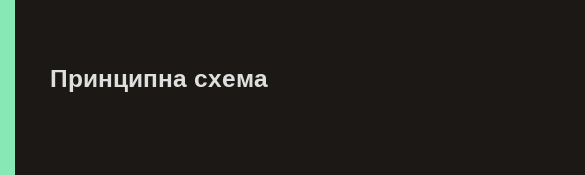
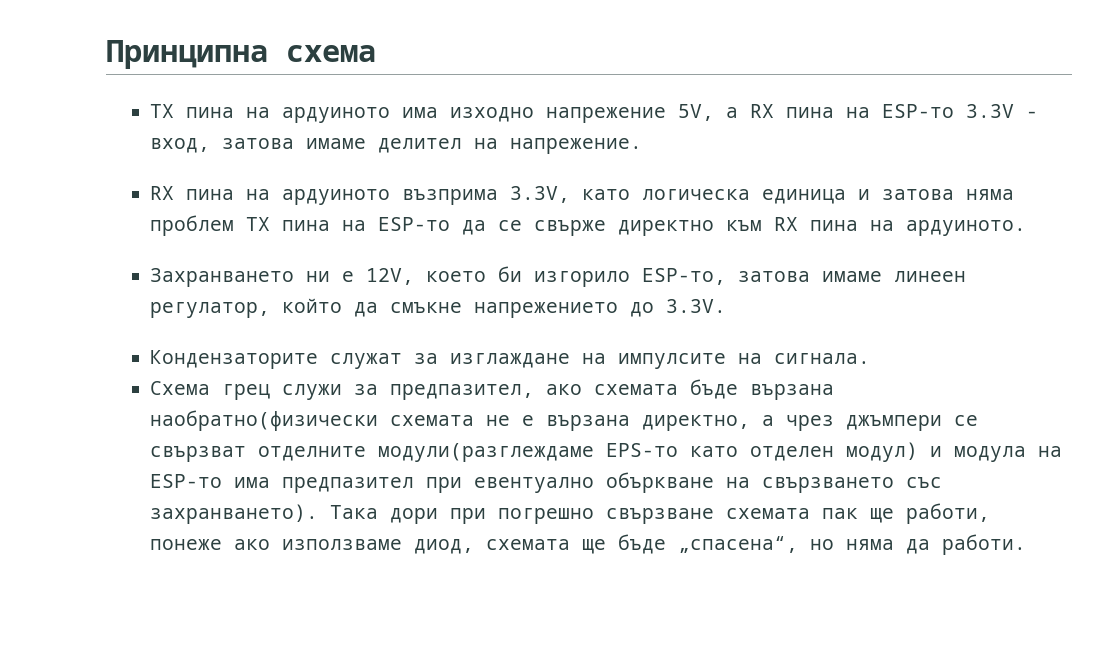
+ TX пина на ардуиното има изходно напрежение 5V, а RX пина на ESP-то 3.3V - вход, затова имаме делител на напрежение.
+ RX пина на ардуиното възприма 3.3V, като логическа единица и затова няма проблем TX пина на ESP-то да се свърже директно към RX пина на ардуиното.
+ Захранването ни е 12V, което би изгорило ESP-то, затова имаме линеен регулатор, който да смъкне напрежението до 3.3V.
+ Кондензаторите служат за изглаждане на импулсите на сигнала.
+ Схема грец служи за предпазител, ако схемата бъде вързана наобратно(физически схемата не е вързана директно, а чрез джъмпери се свързват отделните модули(разглеждаме EPS-то като отделен модул) и модула на ESP-то има предпазител при евентуално объркване на свързването със захранването). Така дори при погрешно свързване схемата пак ще работи, понеже ако използваме диод, схемата ще бъде „спасена“, но няма да работи.

